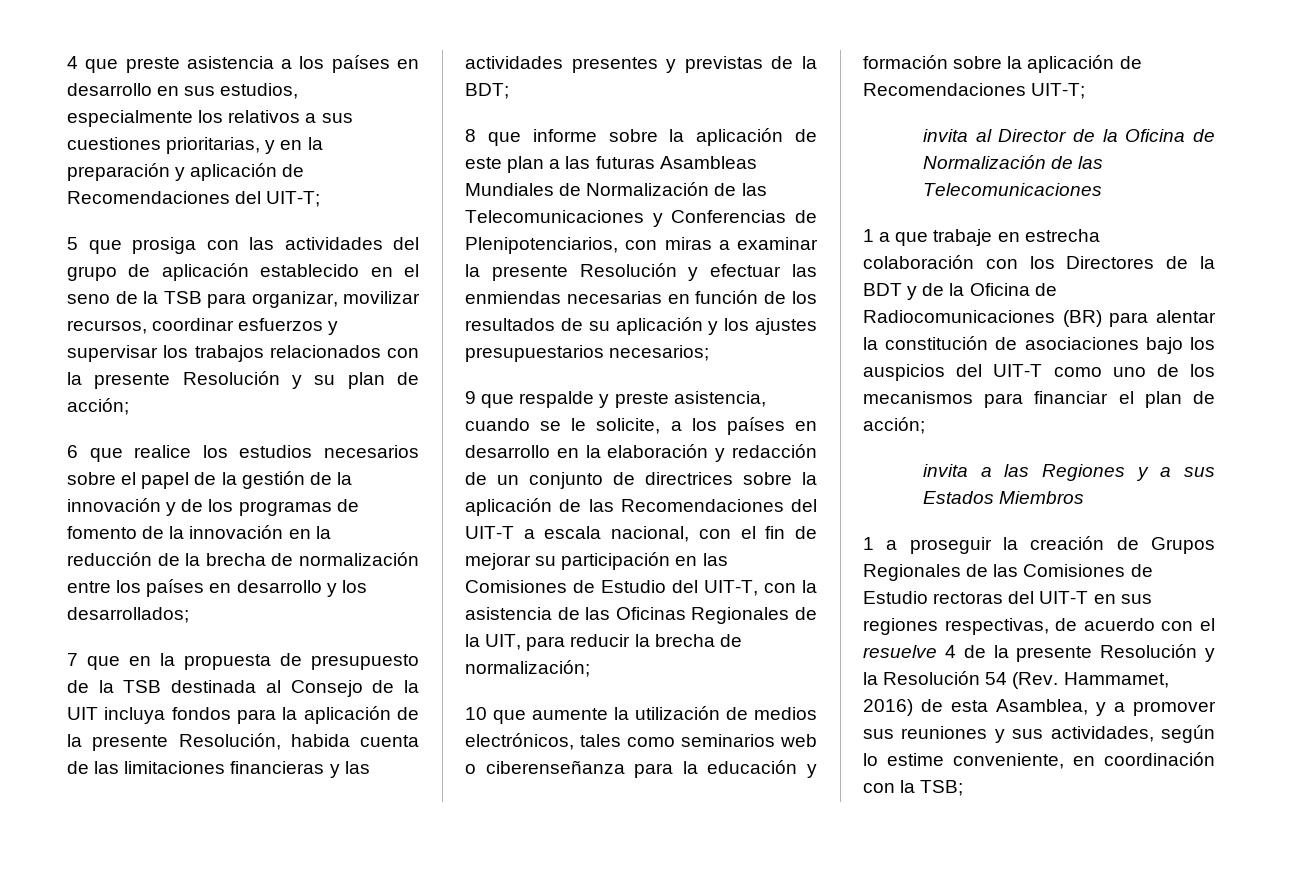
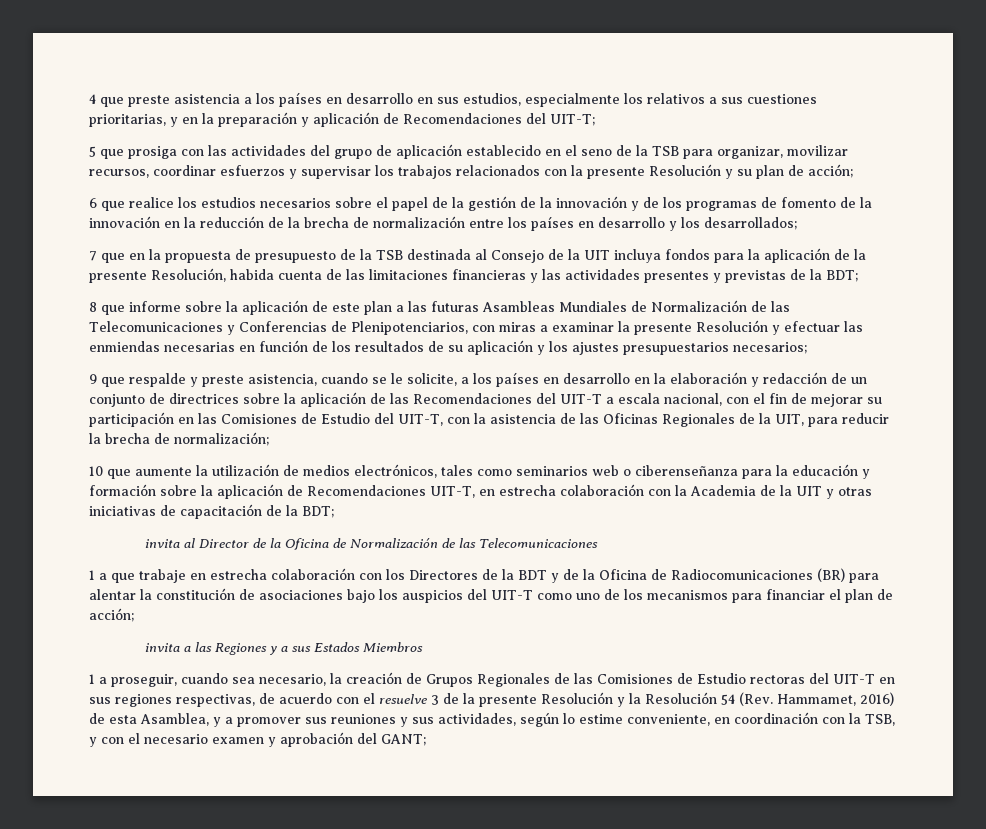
- 10 que aumente la utilización de medios electrónicos, tales como seminarios web o ciberenseñanza para la educación y formación sobre la aplicación de Recomendaciones UIT-T;
+ 10 que aumente la utilización de medios electrónicos, tales como seminarios web o ciberenseñanza para la educación y formación sobre la aplicación de Recomendaciones UIT-T, en estrecha colaboración con la Academia de la UIT y otras iniciativas de capacitación de la BDT;
- 1 a proseguir la creación de Grupos Regionales de las Comisiones de Estudio rectoras del UIT-T en sus regiones respectivas, de acuerdo con el resuelve 4 de la presente Resolución y la Resolución 54 (Rev. Hammamet, 2016) de esta Asamblea, y a promover sus reuniones y sus actividades, según lo estime conveniente, en coordinación con la TSB;
+ 1 a proseguir, cuando sea necesario, la creación de Grupos Regionales de las Comisiones de Estudio rectoras del UIT-T en sus regiones respectivas, de acuerdo con el resuelve 3 de la presente Resolución y la Resolución 54 (Rev. Hammamet, 2016) de esta Asamblea, y a promover sus reuniones y sus actividades, según lo estime conveniente, en coordinación con la TSB, y con el necesario examen y aprobación del GANT;

